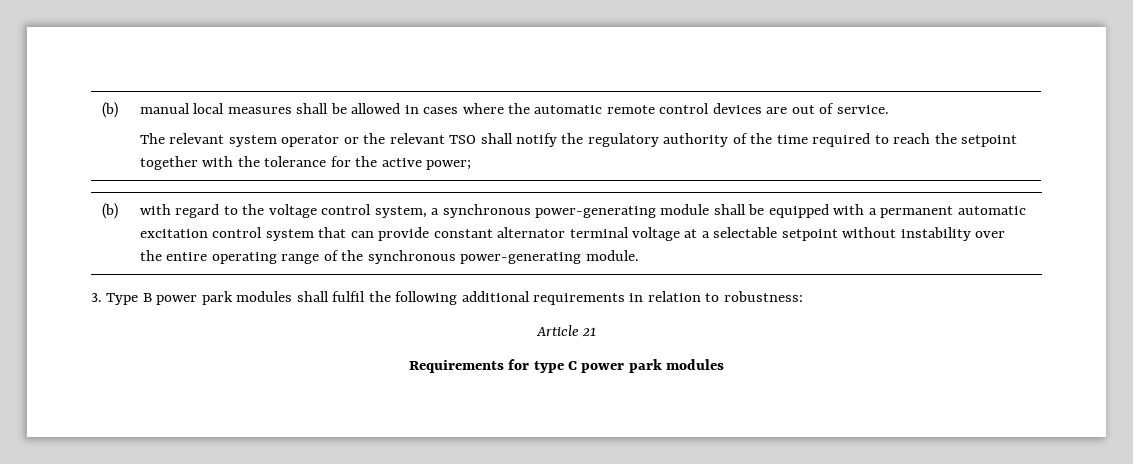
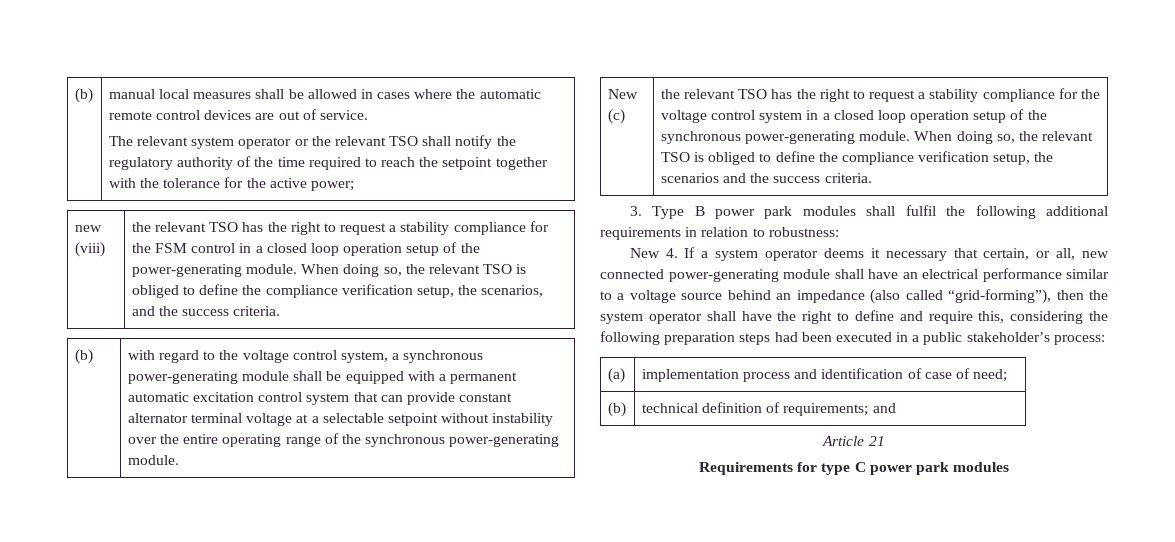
+ new (viii) | the relevant TSO has the right to request a stability compliance for the FSM control in a closed loop operation setup of the power-generating module. When doing so, the relevant TSO is obliged to define the compliance verification setup, the scenarios, and the success criteria.
+ New (c) | the relevant TSO has the right to request a stability compliance for the voltage control system in a closed loop operation setup of the synchronous power-generating module. When doing so, the relevant TSO is obliged to define the compliance verification setup, the scenarios and the success criteria.
+ New 4. If a system operator deems it necessary that certain, or all, new connected power-generating module shall have an electrical performance similar to a voltage source behind an impedance (also called “grid-forming”), then the system operator shall have the right to define and require this, considering the following preparation steps had been executed in a public stakeholder’s process:
+ (a) | implementation process and identification of case of need;
+ (b) | technical definition of requirements; and

